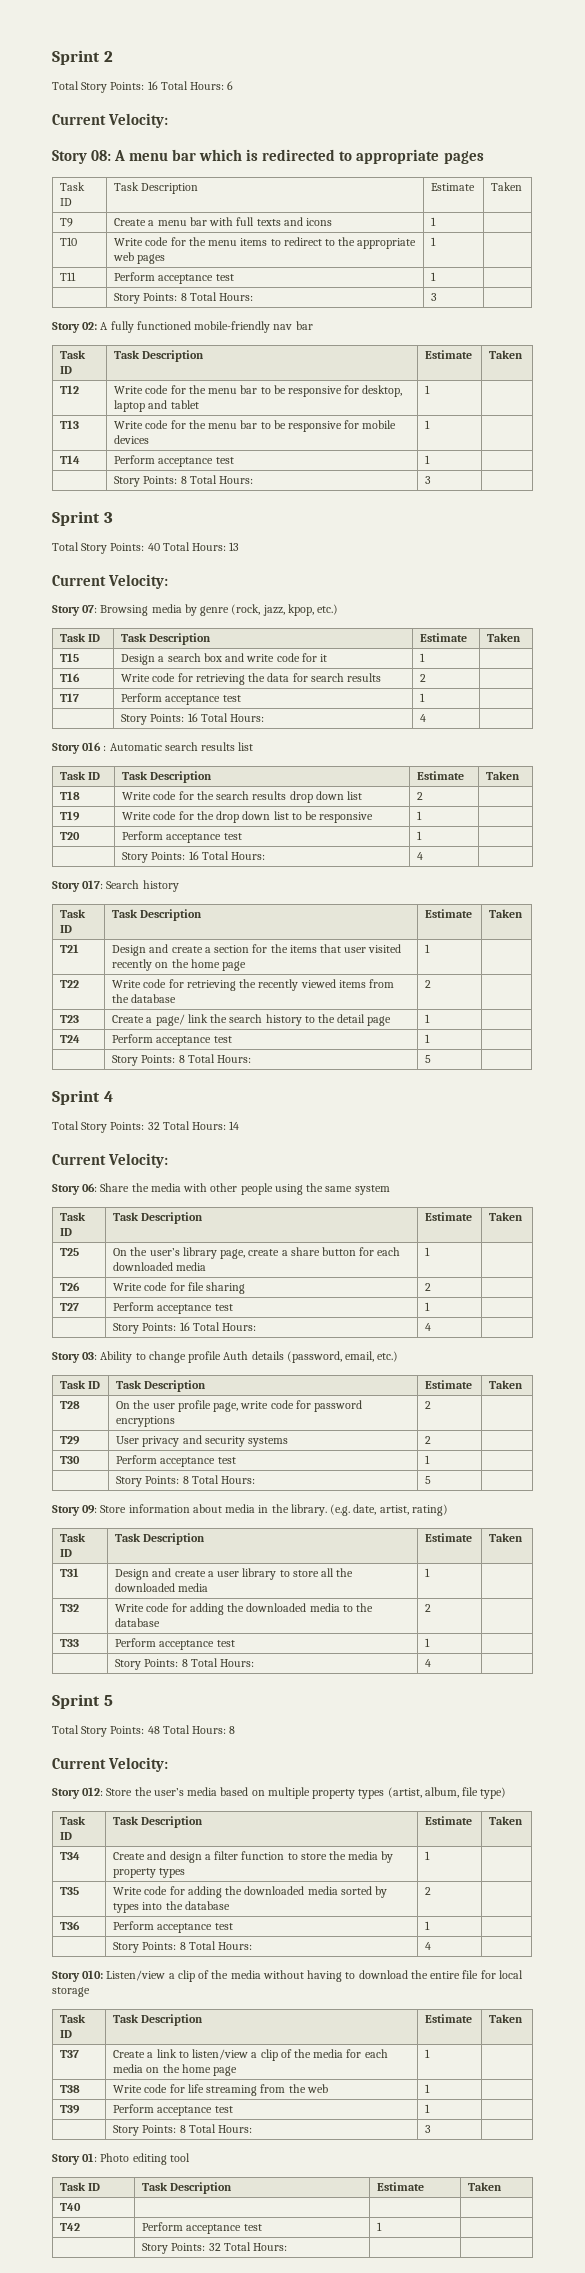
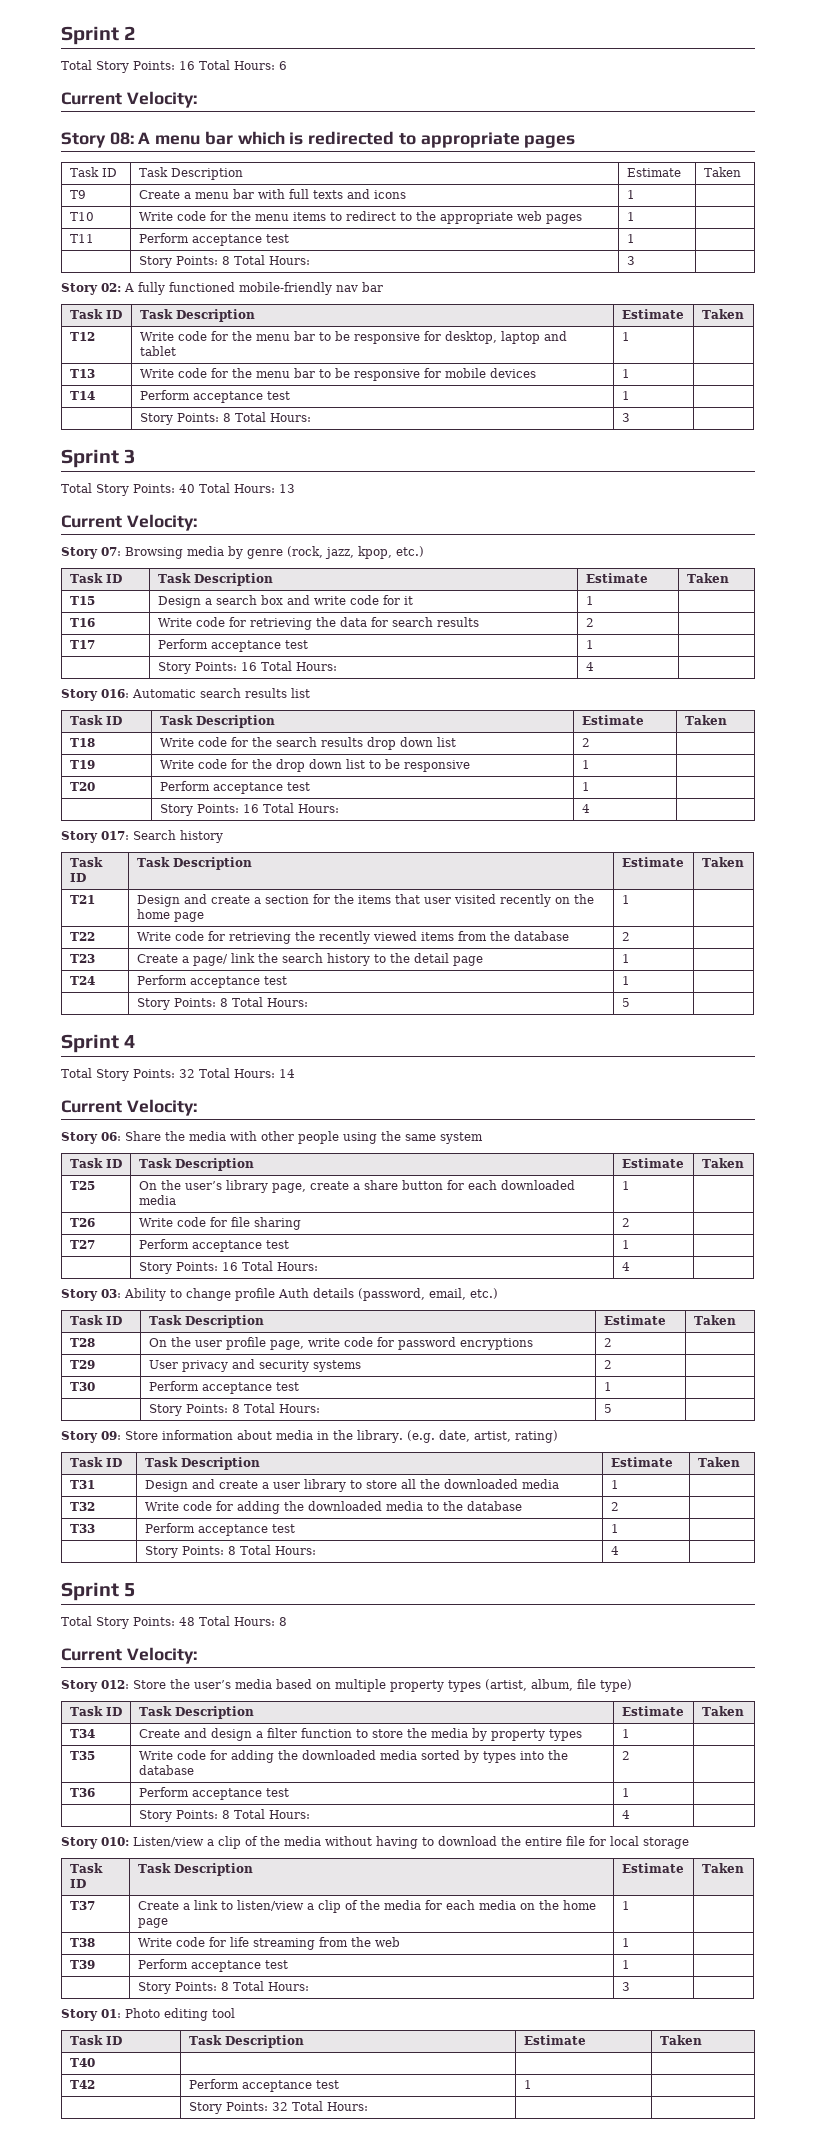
- Story 016 : Automatic search results list
+ Story 016: Automatic search results list

